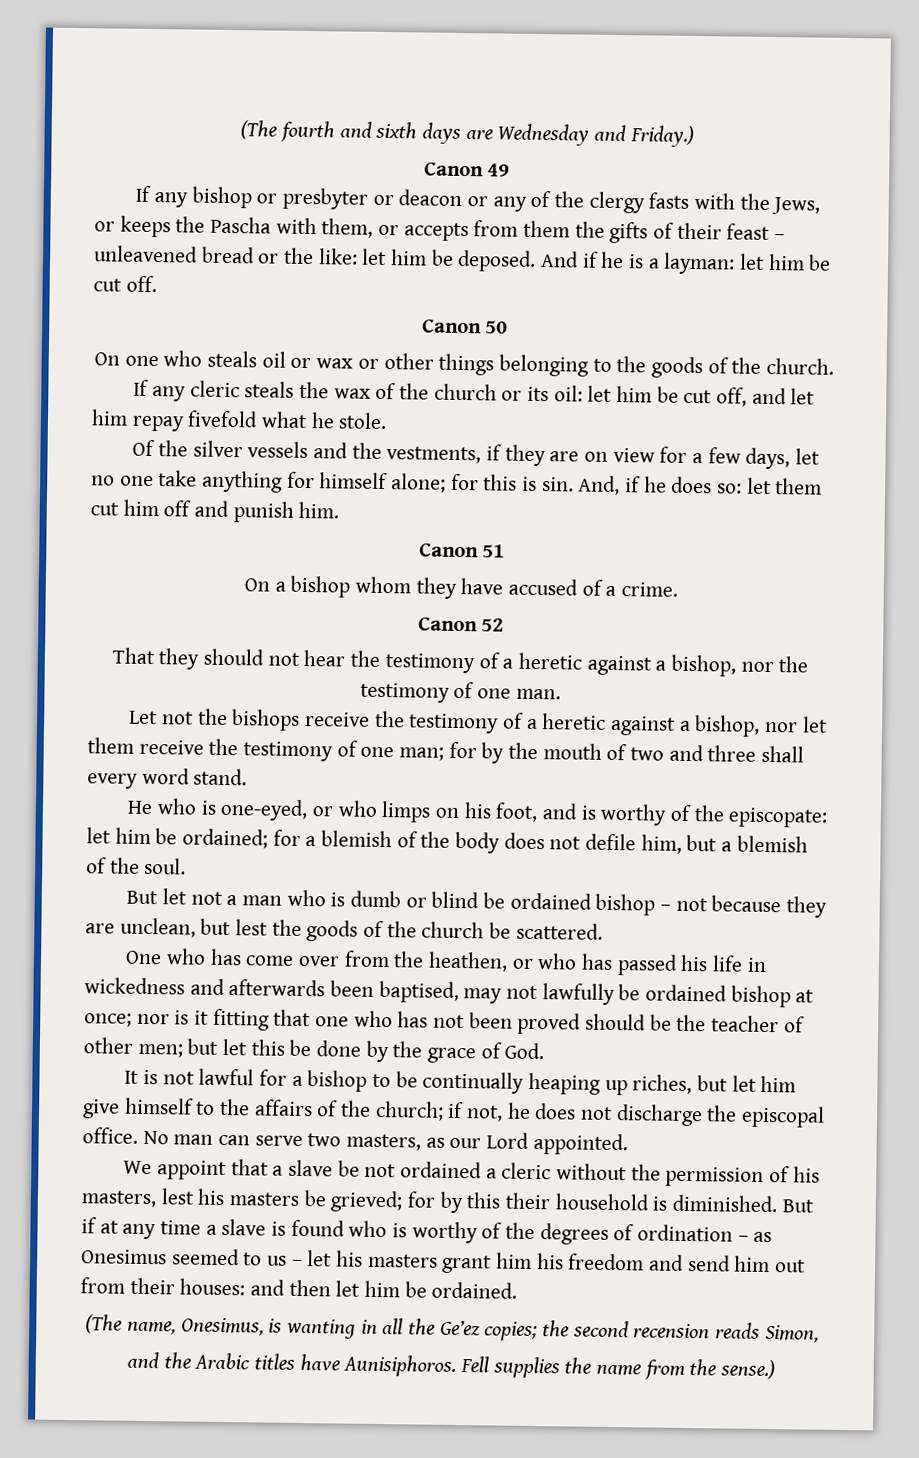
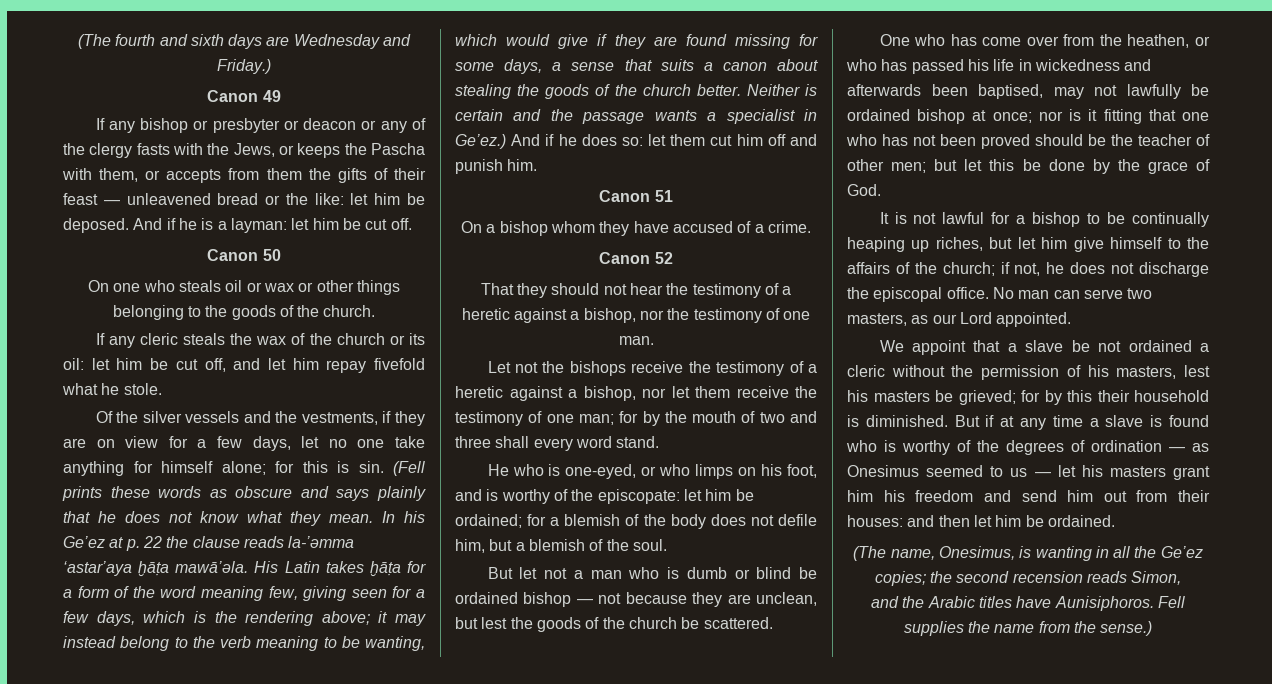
- If any bishop or presbyter or deacon or any of the clergy fasts with the Jews, or keeps the Pascha with them, or accepts from them the gifts of their feast – unleavened bread or the like: let him be deposed.
+ If any bishop or presbyter or deacon or any of the clergy fasts with the Jews, or keeps the Pascha with them, or accepts from them the gifts of their feast — unleavened bread or the like: let him be deposed.
- And, if he does so: let them cut him off and punish him.
+ (Fell prints these words as obscure and says plainly that he does not know what they mean. In his Ge’ez at p. 22 the clause reads la-’əmma ‘astar’aya ḫāṭa mawā’əla. His Latin takes ḫāṭa for a form of the word meaning few, giving seen for a few days, which is the rendering above; it may instead belong to the verb meaning to be wanting, which would give if they are found missing for some days, a sense that suits a canon about stealing the goods of the church better. Neither is certain and the passage wants a specialist in Ge’ez.) And if he does so: let them cut him off and punish him.
- But let not a man who is dumb or blind be ordained bishop – not because they are unclean, but lest the goods of the church be scattered.
+ But let not a man who is dumb or blind be ordained bishop — not because they are unclean, but lest the goods of the church be scattered.
- But if at any time a slave is found who is worthy of the degrees of ordination – as Onesimus seemed to us – let his masters grant him his freedom and send him out from their houses: and then let him be ordained.
+ But if at any time a slave is found who is worthy of the degrees of ordination — as Onesimus seemed to us — let his masters grant him his freedom and send him out from their houses: and then let him be ordained.

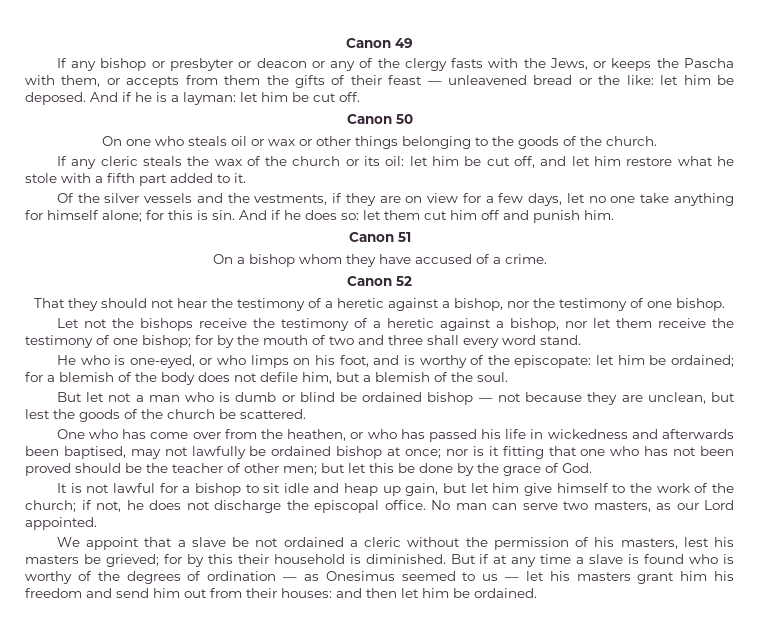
- (The fourth and sixth days are Wednesday and Friday.)
- If any cleric steals the wax of the church or its oil: let him be cut off, and let him repay fivefold what he stole.
+ If any cleric steals the wax of the church or its oil: let him be cut off, and let him restore what he stole with a fifth part added to it.
- (Fell prints these words as obscure and says plainly that he does not know what they mean. In his Ge’ez at p. 22 the clause reads la-’əmma ‘astar’aya ḫāṭa mawā’əla. His Latin takes ḫāṭa for a form of the word meaning few, giving seen for a few days, which is the rendering above; it may instead belong to the verb meaning to be wanting, which would give if they are found missing for some days, a sense that suits a canon about stealing the goods of the church better. Neither is certain and the passage wants a specialist in Ge’ez.)
- That they should not hear the testimony of a heretic against a bishop, nor the testimony of one man.
+ That they should not hear the testimony of a heretic against a bishop, nor the testimony of one bishop.
- Let not the bishops receive the testimony of a heretic against a bishop, nor let them receive the testimony of one man; for by the mouth of two and three shall every word stand.
+ Let not the bishops receive the testimony of a heretic against a bishop, nor let them receive the testimony of one bishop; for by the mouth of two and three shall every word stand.
- It is not lawful for a bishop to be continually heaping up riches, but let him give himself to the affairs of the church; if not, he does not discharge the episcopal office.
+ It is not lawful for a bishop to sit idle and heap up gain, but let him give himself to the work of the church; if not, he does not discharge the episcopal office.
- (The name, Onesimus, is wanting in all the Ge’ez copies; the second recension reads Simon,
- and the Arabic titles have Aunisiphoros. Fell supplies the name from the sense.)

